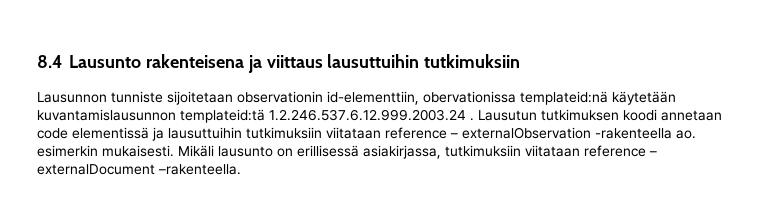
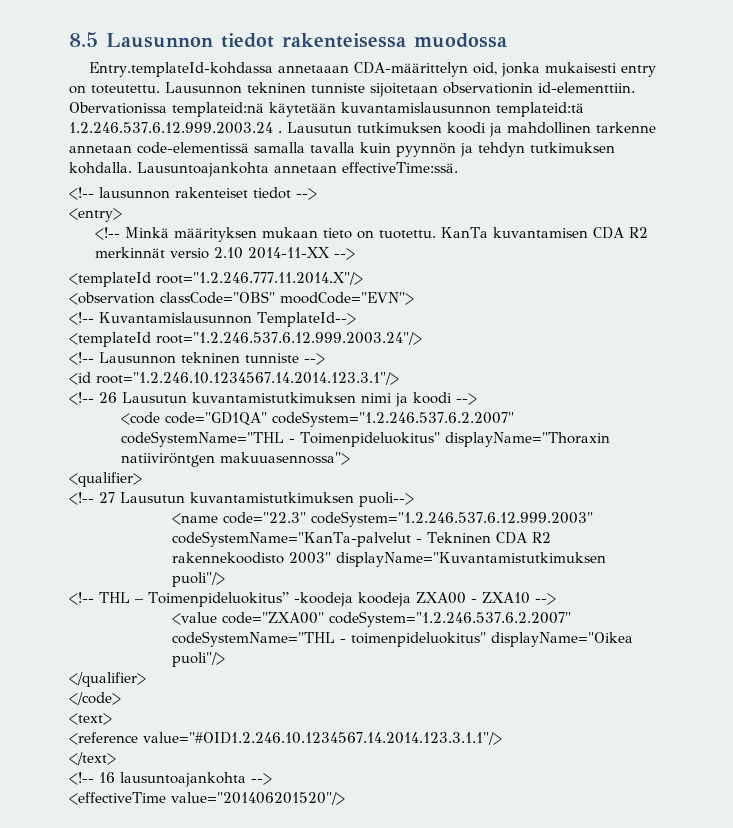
- 8.4 Lausunto rakenteisena ja viittaus lausuttuihin tutkimuksiin
- Lausunnon tunniste sijoitetaan observationin id-elementtiin, obervationissa templateid:nä käytetään kuvantamislausunnon templateid:tä 1.2.246.537.6.12.999.2003.24 .
+ 8.5 Lausunnon tiedot rakenteisessa muodossa
+ Entry.templateId-kohdassa annetaaan CDA-määrittelyn oid, jonka mukaisesti entry on toteutettu. Lausunnon tekninen tunniste sijoitetaan observationin id-elementtiin. Obervationissa templateid:nä käytetään kuvantamislausunnon templateid:tä 1.2.246.537.6.12.999.2003.24 .
- Lausutun tutkimuksen koodi annetaan code elementissä ja lausuttuihin tutkimuksiin viitataan reference – externalObservation -rakenteella ao. esimerkin mukaisesti. Mikäli lausunto on erillisessä asiakirjassa, tutkimuksiin viitataan reference – externalDocument –rakenteella.
+ Lausutun tutkimuksen koodi ja mahdollinen tarkenne annetaan code-elementissä samalla tavalla kuin pyynnön ja tehdyn tutkimuksen kohdalla. Lausuntoajankohta annetaan effectiveTime:ssä.
+ <!-- lausunnon rakenteiset tiedot -->
+ <entry>
+ <!-- Minkä määrityksen mukaan tieto on tuotettu. KanTa kuvantamisen CDA R2 merkinnät versio 2.10 2014-11-XX -->
+ <templateId root="1.2.246.777.11.2014.X"/>
+ <observation classCode="OBS" moodCode="EVN">
+ <!-- Kuvantamislausunnon TemplateId-->
+ <templateId root="1.2.246.537.6.12.999.2003.24"/>
+ <!-- Lausunnon tekninen tunniste -->
+ <id root="1.2.246.10.1234567.14.2014.123.3.1"/>
+ <!-- 26 Lausutun kuvantamistutkimuksen nimi ja koodi -->
+ <code code="GD1QA" codeSystem="1.2.246.537.6.2.2007" codeSystemName="THL - Toimenpideluokitus" displayName="Thoraxin natiiviröntgen makuuasennossa">
+ <qualifier>
+ <!-- 27 Lausutun kuvantamistutkimuksen puoli-->
+ <name code="22.3" codeSystem="1.2.246.537.6.12.999.2003" codeSystemName="KanTa-palvelut - Tekninen CDA R2 rakennekoodisto 2003" displayName="Kuvantamistutkimuksen puoli"/>
+ <!-- THL – Toimenpideluokitus” -koodeja koodeja ZXA00 - ZXA10 -->
+ <value code="ZXA00" codeSystem="1.2.246.537.6.2.2007" codeSystemName="THL - toimenpideluokitus" displayName="Oikea puoli"/>
+ </qualifier>
+ </code>
+ <text>
+ <reference value="#OID1.2.246.10.1234567.14.2014.123.3.1.1"/>
+ </text>
+ <!-- 16 lausuntoajankohta -->
+ <effectiveTime value="201406201520"/>

